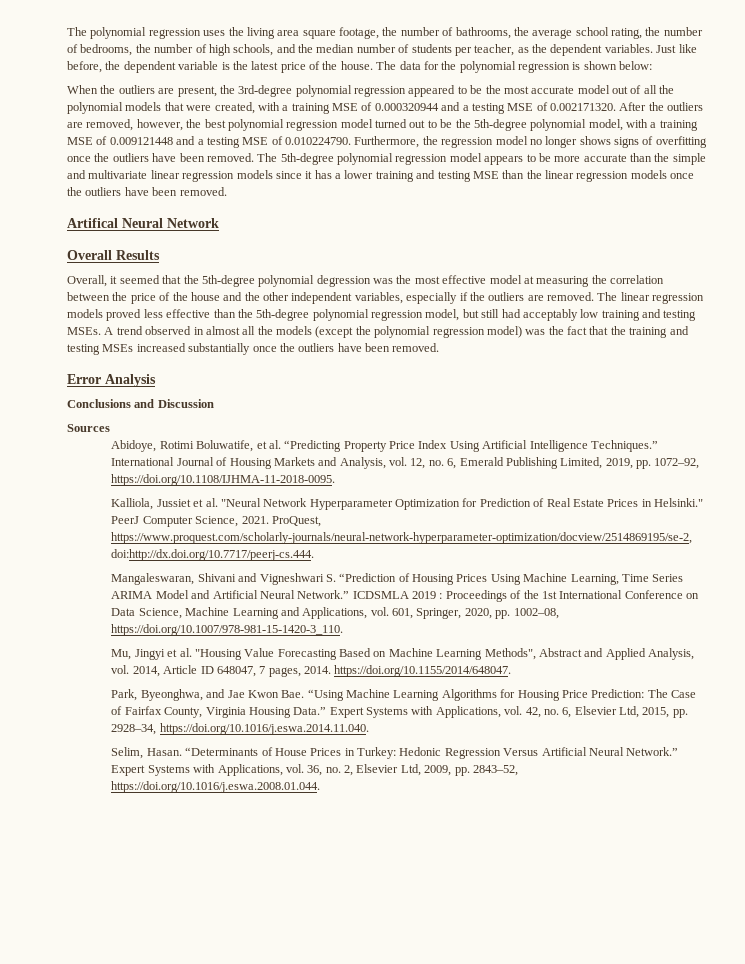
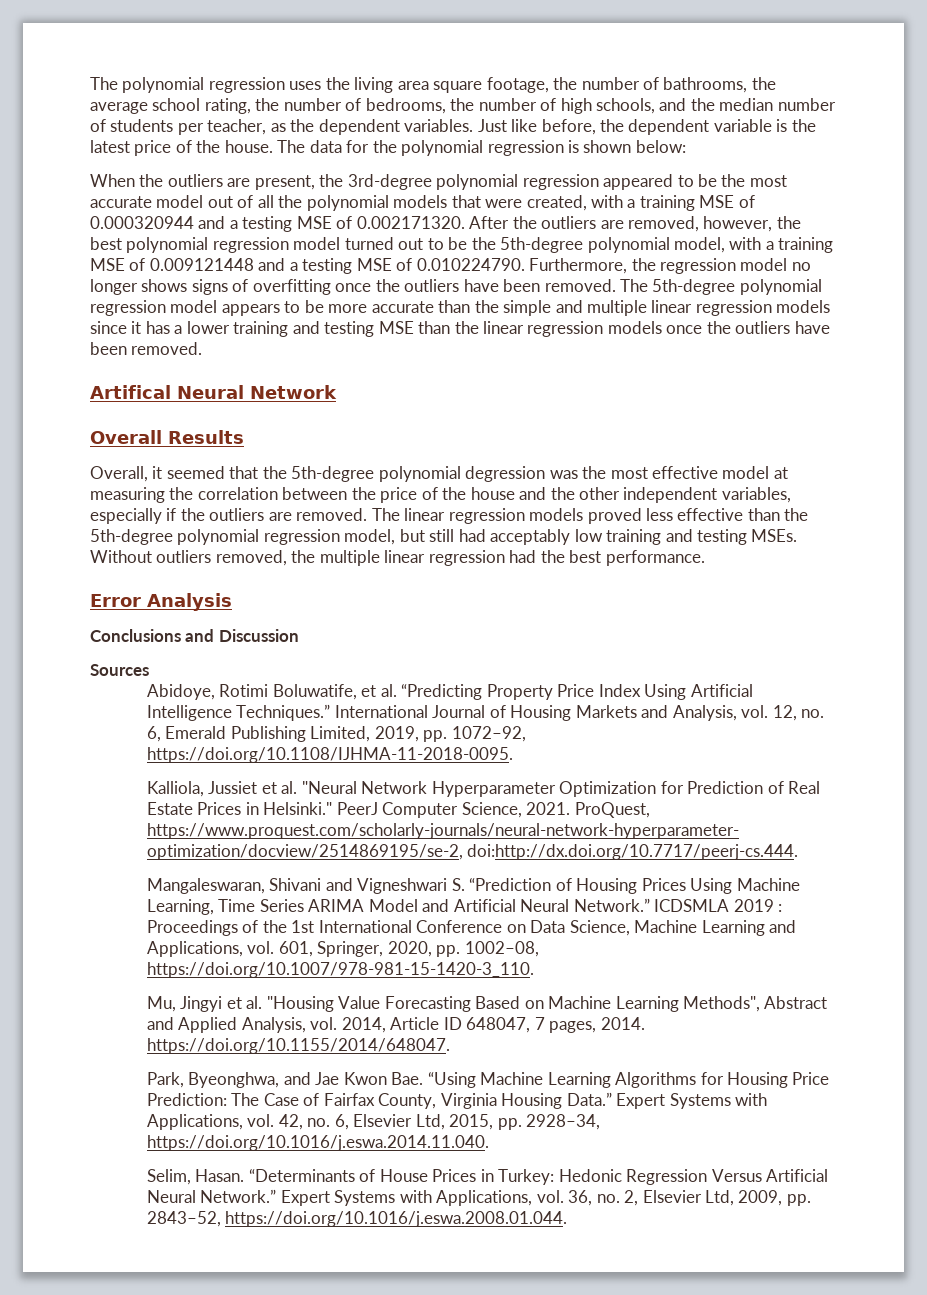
- The 5th-degree polynomial regression model appears to be more accurate than the simple and multivariate linear regression models since it has a lower training and testing MSE than the linear regression models once the outliers have been removed.
+ The 5th-degree polynomial regression model appears to be more accurate than the simple and multiple linear regression models since it has a lower training and testing MSE than the linear regression models once the outliers have been removed.
- A trend observed in almost all the models (except the polynomial regression model) was the fact that the training and testing MSEs increased substantially once the outliers have been removed.
+ Without outliers removed, the multiple linear regression had the best performance.

